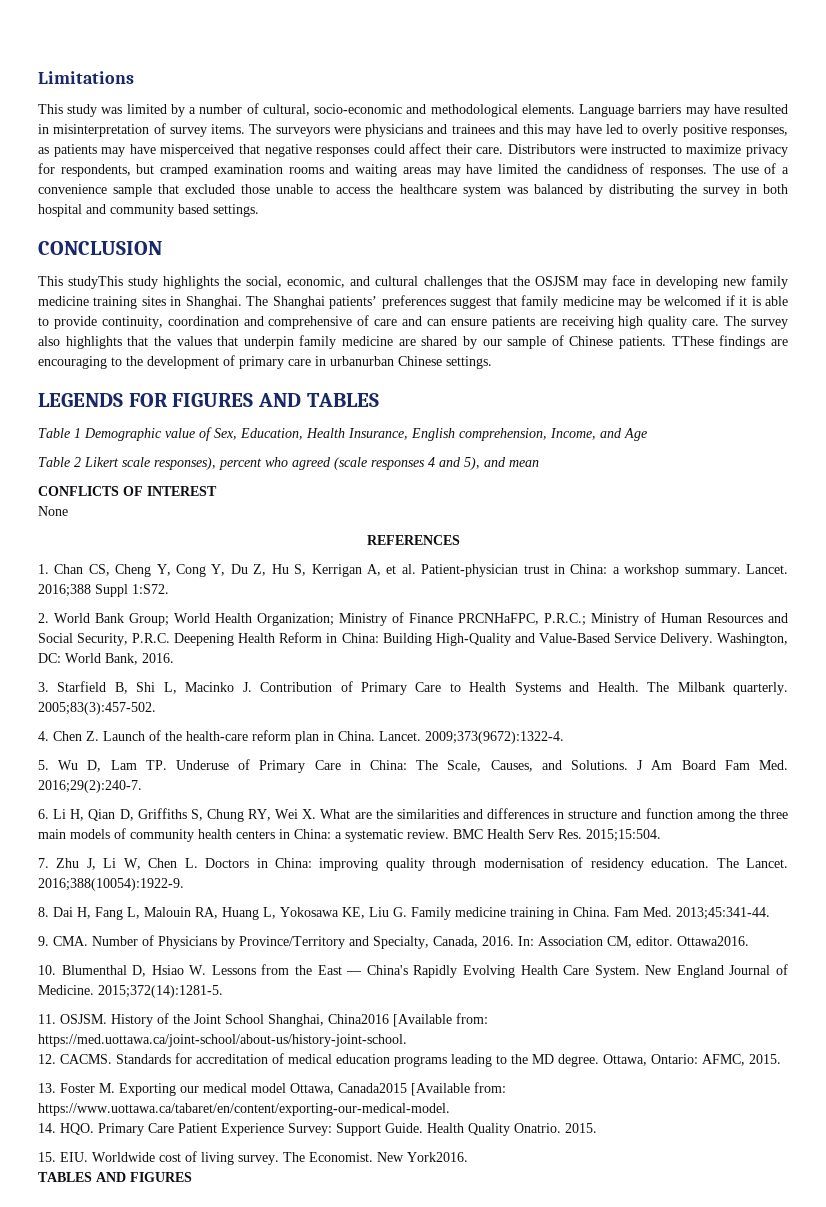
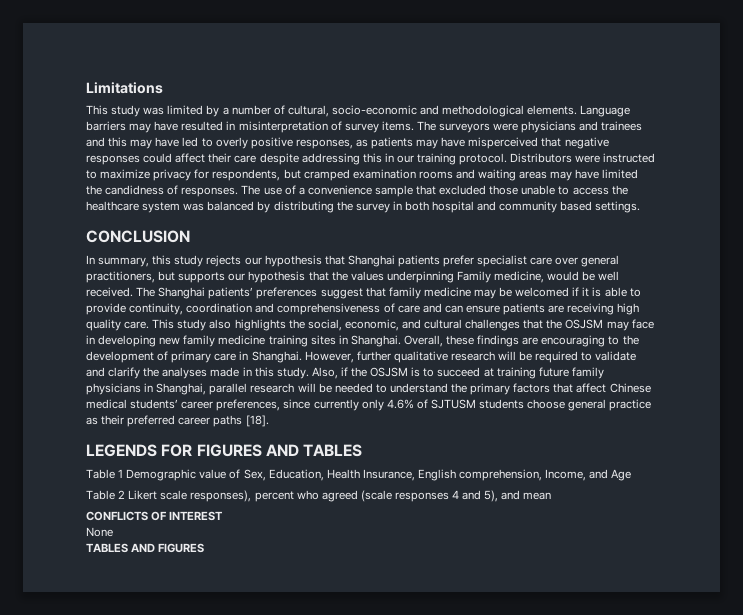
- The surveyors were physicians and trainees and this may have led to overly positive responses, as patients may have misperceived that negative responses could affect their care.
+ The surveyors were physicians and trainees and this may have led to overly positive responses, as patients may have misperceived that negative responses could affect their care despite addressing this in our training protocol.
- This studyThis study highlights the social, economic, and cultural challenges that the OSJSM may face in developing new family medicine training sites in Shanghai.
+ In summary, this study rejects our hypothesis that Shanghai patients prefer specialist care over general practitioners, but supports our hypothesis that the values underpinning Family medicine, would be well received. The Shanghai patients’ preferences suggest that family medicine may be welcomed if it is able to provide continuity, coordination and comprehensiveness of care and can ensure patients are receiving high quality care. This study also highlights the social, economic, and cultural challenges that the OSJSM may face in developing new family medicine training sites in Shanghai.
- The Shanghai patients’ preferences suggest that family medicine may be welcomed if it is able to provide continuity, coordination and comprehensive of care and can ensure patients are receiving high quality care. The survey also highlights that the values that underpin family medicine are shared by our sample of Chinese patients. TThese findings are encouraging to the development of primary care in urbanurban Chinese settings.
+ Overall, these findings are encouraging to the development of primary care in Shanghai. However, further qualitative research will be required to validate and clarify the analyses made in this study. Also, if the OSJSM is to succeed at training future family physicians in Shanghai, parallel research will be needed to understand the primary factors that affect Chinese medical students’ career preferences, since currently only 4.6% of SJTUSM students choose general practice as their preferred career paths [18].
- REFERENCES
- 1. Chan CS, Cheng Y, Cong Y, Du Z, Hu S, Kerrigan A, et al. Patient-physician trust in China: a workshop summary. Lancet. 2016;388 Suppl 1:S72.
- 2. World Bank Group; World Health Organization; Ministry of Finance PRCNHaFPC, P.R.C.; Ministry of Human Resources and Social Security, P.R.C. Deepening Health Reform in China: Building High-Quality and Value-Based Service Delivery. Washington, DC: World Bank, 2016.
- 3. Starfield B, Shi L, Macinko J. Contribution of Primary Care to Health Systems and Health. The Milbank quarterly. 2005;83(3):457-502.
- 4. Chen Z. Launch of the health-care reform plan in China. Lancet. 2009;373(9672):1322-4.
- 5. Wu D, Lam TP. Underuse of Primary Care in China: The Scale, Causes, and Solutions. J Am Board Fam Med. 2016;29(2):240-7.
- 6. Li H, Qian D, Griffiths S, Chung RY, Wei X. What are the similarities and differences in structure and function among the three main models of community health centers in China: a systematic review. BMC Health Serv Res. 2015;15:504.
- 7. Zhu J, Li W, Chen L. Doctors in China: improving quality through modernisation of residency education. The Lancet. 2016;388(10054):1922-9.
- 8. Dai H, Fang L, Malouin RA, Huang L, Yokosawa KE, Liu G. Family medicine training in China. Fam Med. 2013;45:341-44.
- 9. CMA. Number of Physicians by Province/Territory and Specialty, Canada, 2016. In: Association CM, editor. Ottawa2016.
- 10. Blumenthal D, Hsiao W. Lessons from the East — China's Rapidly Evolving Health Care System. New England Journal of Medicine. 2015;372(14):1281-5.
- 11. OSJSM. History of the Joint School Shanghai, China2016 [Available from: https://med.uottawa.ca/joint-school/about-us/history-joint-school.
- 12. CACMS. Standards for accreditation of medical education programs leading to the MD degree. Ottawa, Ontario: AFMC, 2015.
- 13. Foster M. Exporting our medical model Ottawa, Canada2015 [Available from: https://www.uottawa.ca/tabaret/en/content/exporting-our-medical-model.
- 14. HQO. Primary Care Patient Experience Survey: Support Guide. Health Quality Onatrio. 2015.
- 15. EIU. Worldwide cost of living survey. The Economist. New York2016.

